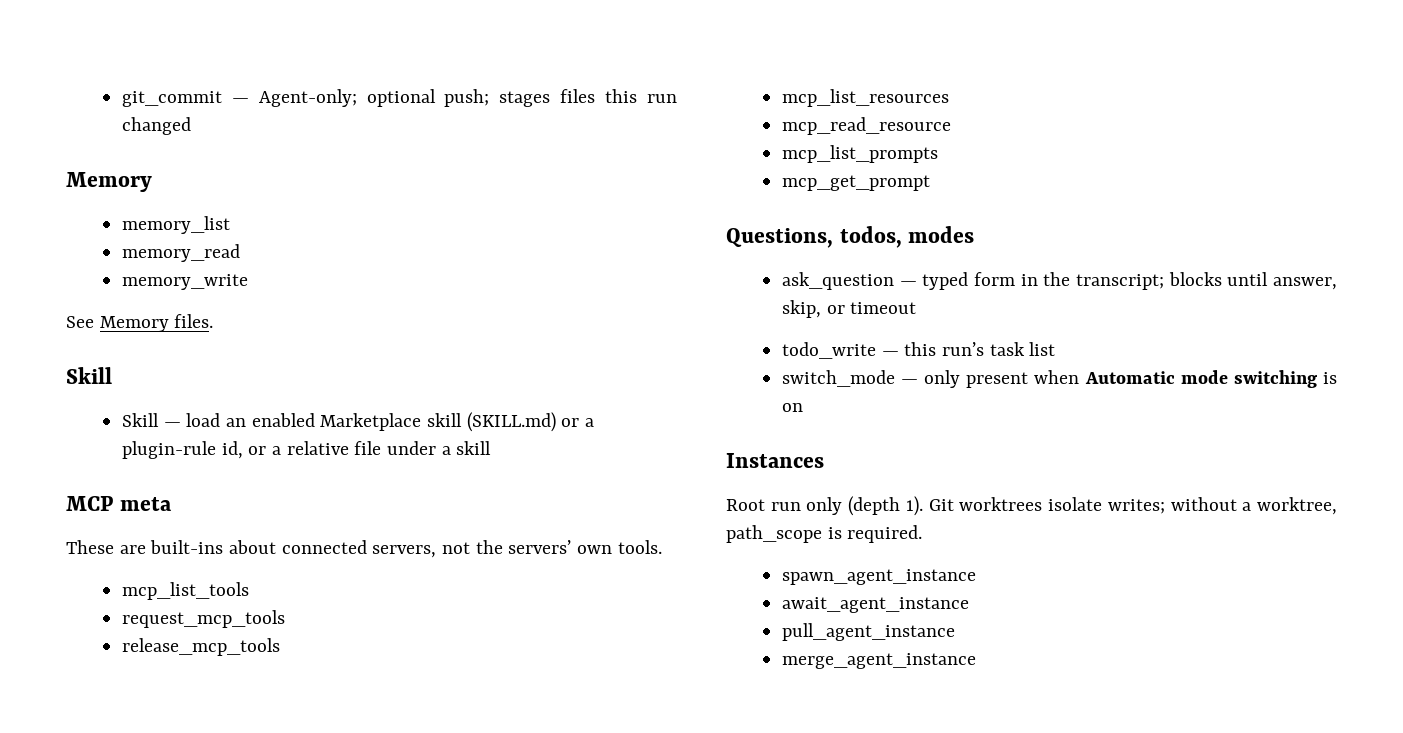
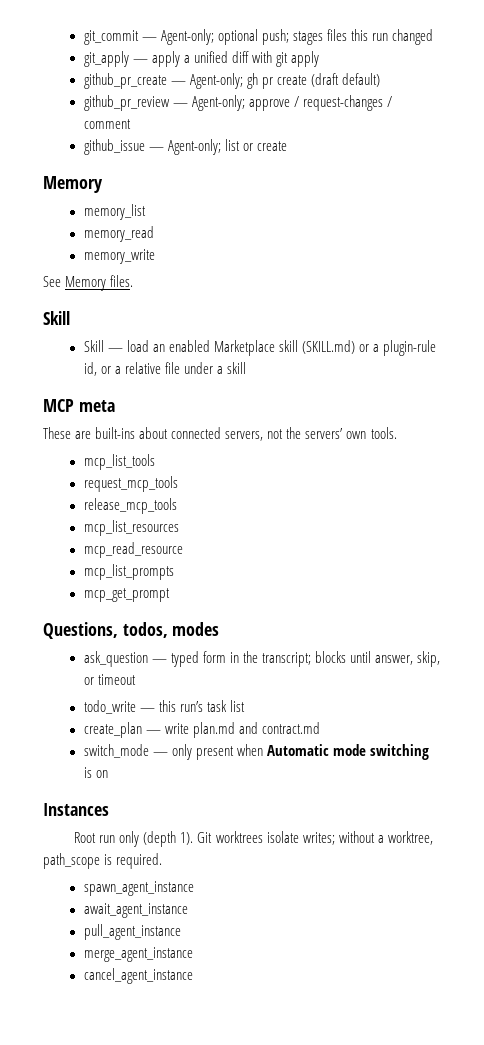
+ git_apply — apply a unified diff with git apply
+ github_pr_create — Agent-only; gh pr create (draft default)
+ github_pr_review — Agent-only; approve / request-changes / comment
+ github_issue — Agent-only; list or create
+ create_plan — write plan.md and contract.md
+ cancel_agent_instance

